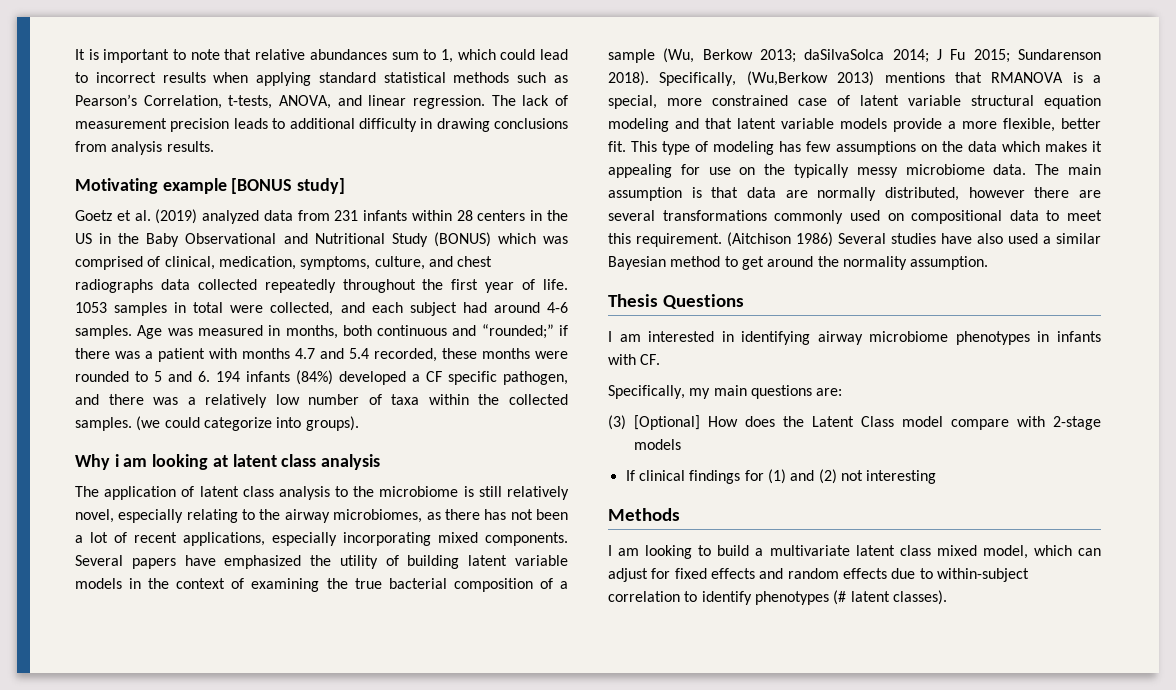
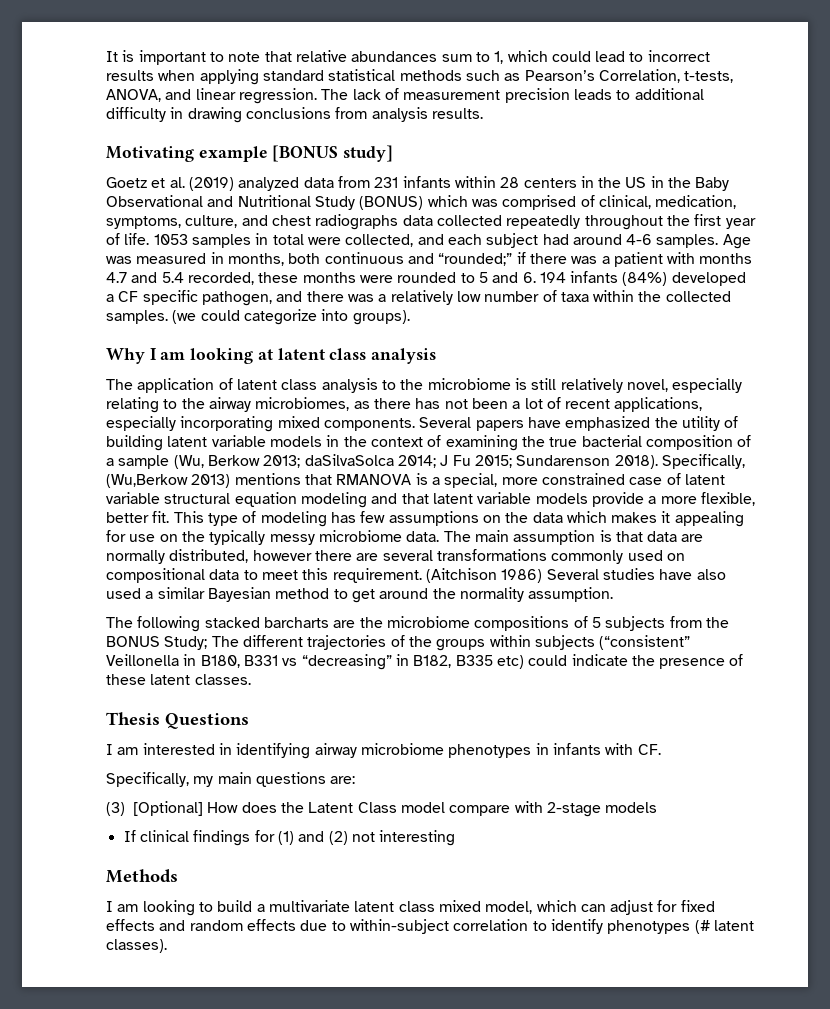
- Why i am looking at latent class analysis
+ Why I am looking at latent class analysis
+ The following stacked barcharts are the microbiome compositions of 5 subjects from the BONUS Study; The different trajectories of the groups within subjects (“consistent” Veillonella in B180, B331 vs “decreasing” in B182, B335 etc) could indicate the presence of these latent classes.

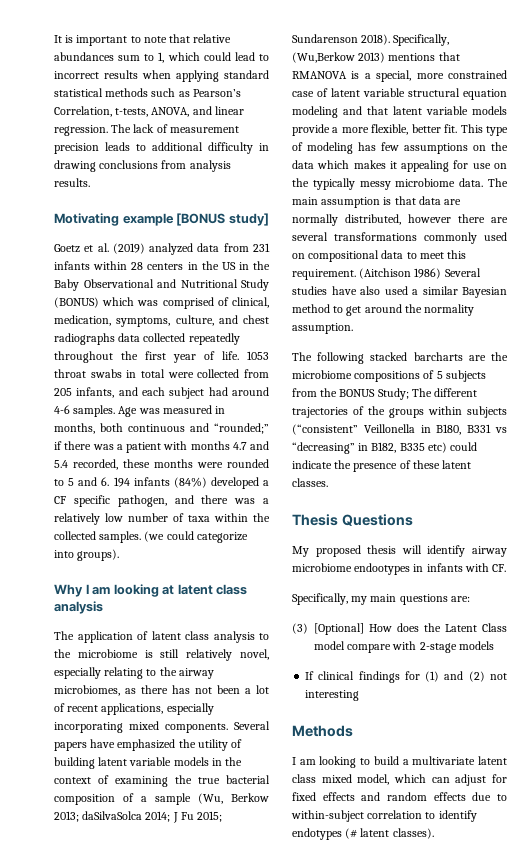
- 1053 samples in total were collected, and each subject had around 4-6 samples.
+ 1053 throat swabs in total were collected from 205 infants, and each subject had around 4-6 samples.
- I am interested in identifying airway microbiome phenotypes in infants with CF.
+ My proposed thesis will identify airway microbiome endootypes in infants with CF.
- I am looking to build a multivariate latent class mixed model, which can adjust for fixed effects and random effects due to within-subject correlation to identify phenotypes (# latent classes).
+ I am looking to build a multivariate latent class mixed model, which can adjust for fixed effects and random effects due to within-subject correlation to identify endotypes (# latent classes).

